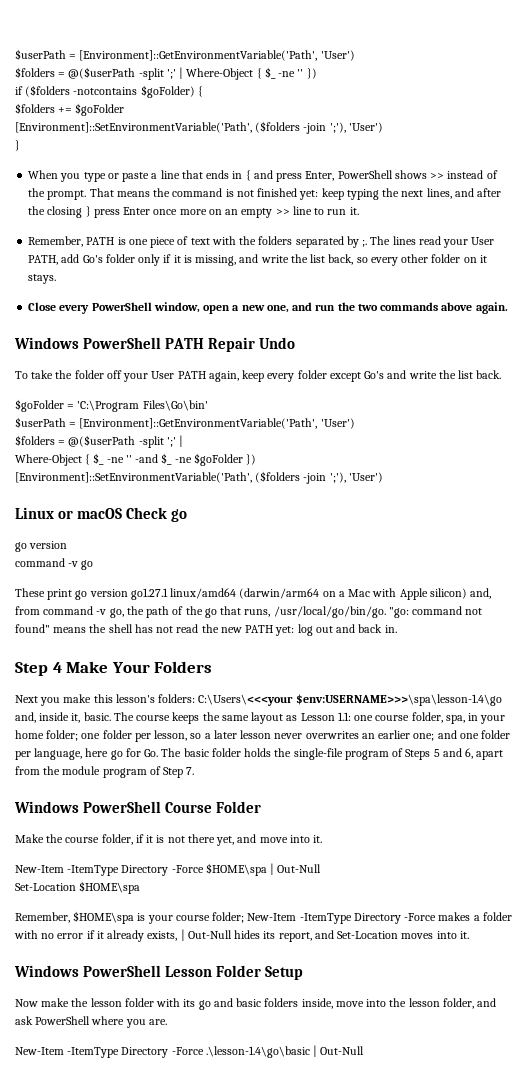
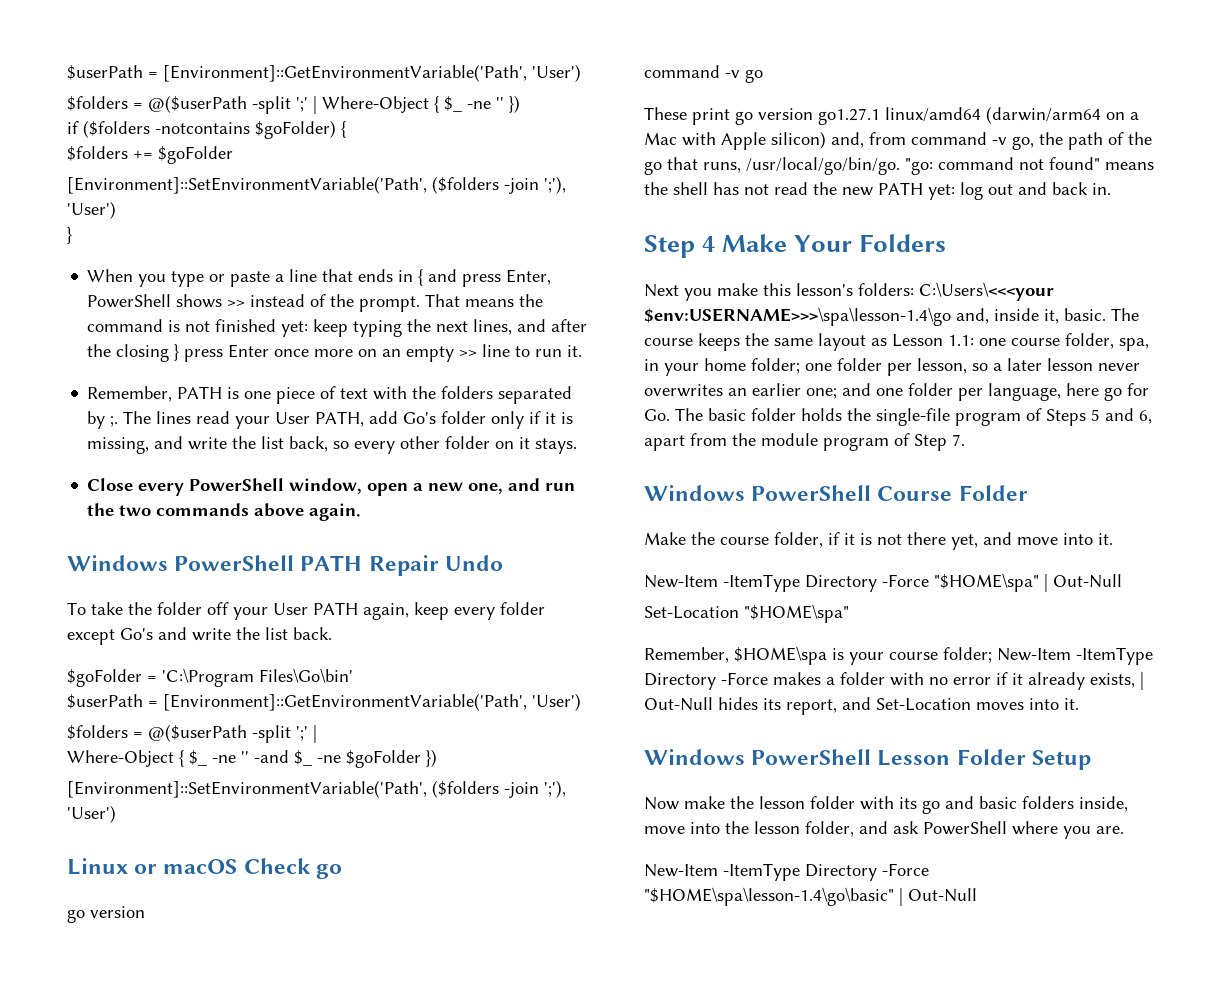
- New-Item -ItemType Directory -Force $HOME\spa | Out-Null
+ New-Item -ItemType Directory -Force "$HOME\spa" | Out-Null
- Set-Location $HOME\spa
+ Set-Location "$HOME\spa"
- New-Item -ItemType Directory -Force .\lesson-1.4\go\basic | Out-Null
+ New-Item -ItemType Directory -Force "$HOME\spa\lesson-1.4\go\basic" | Out-Null

